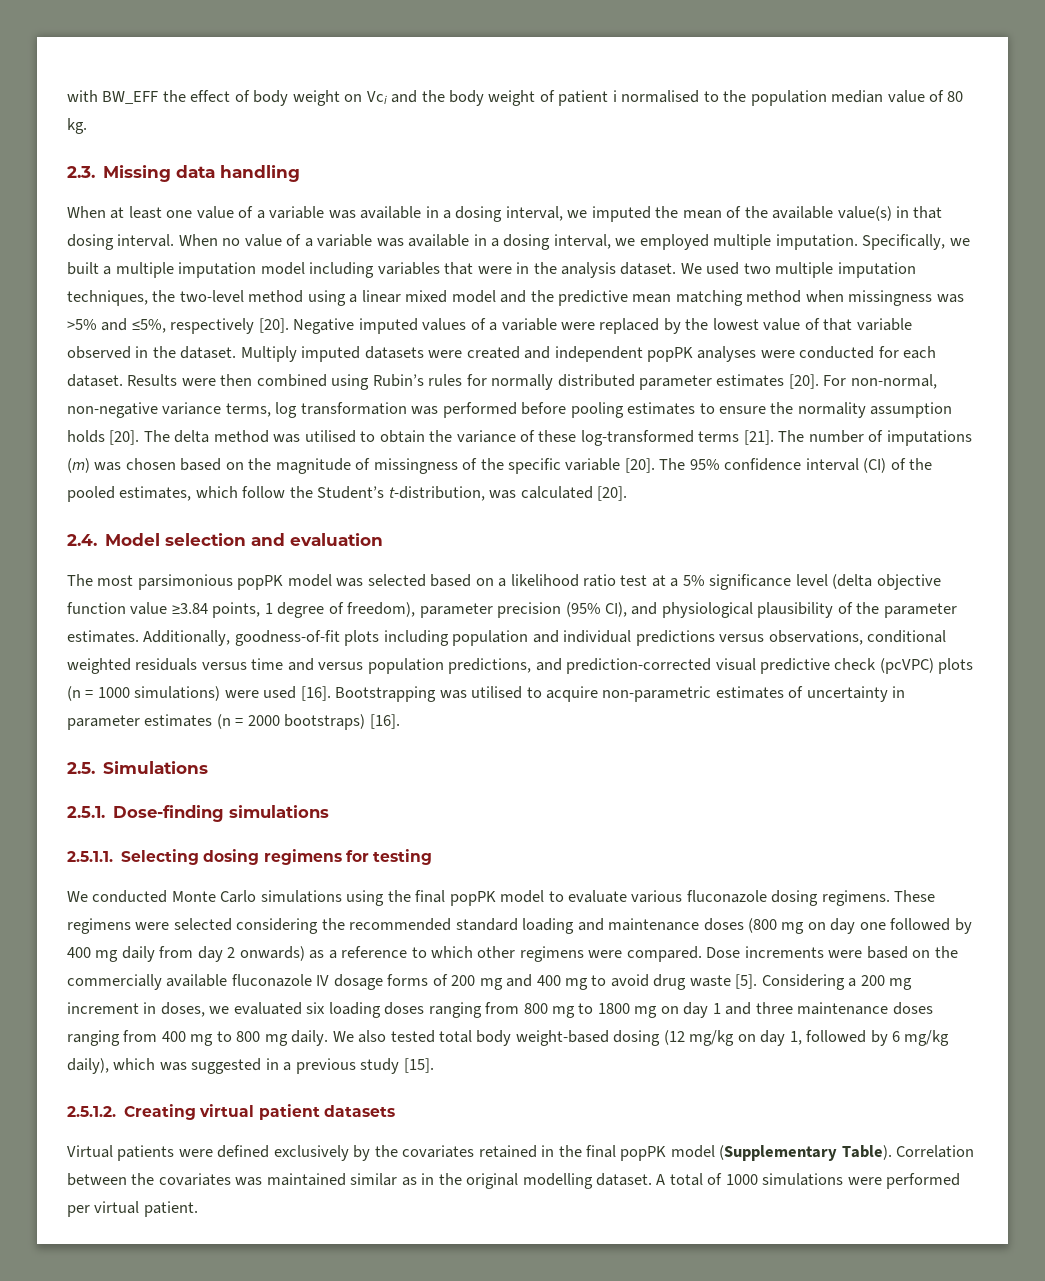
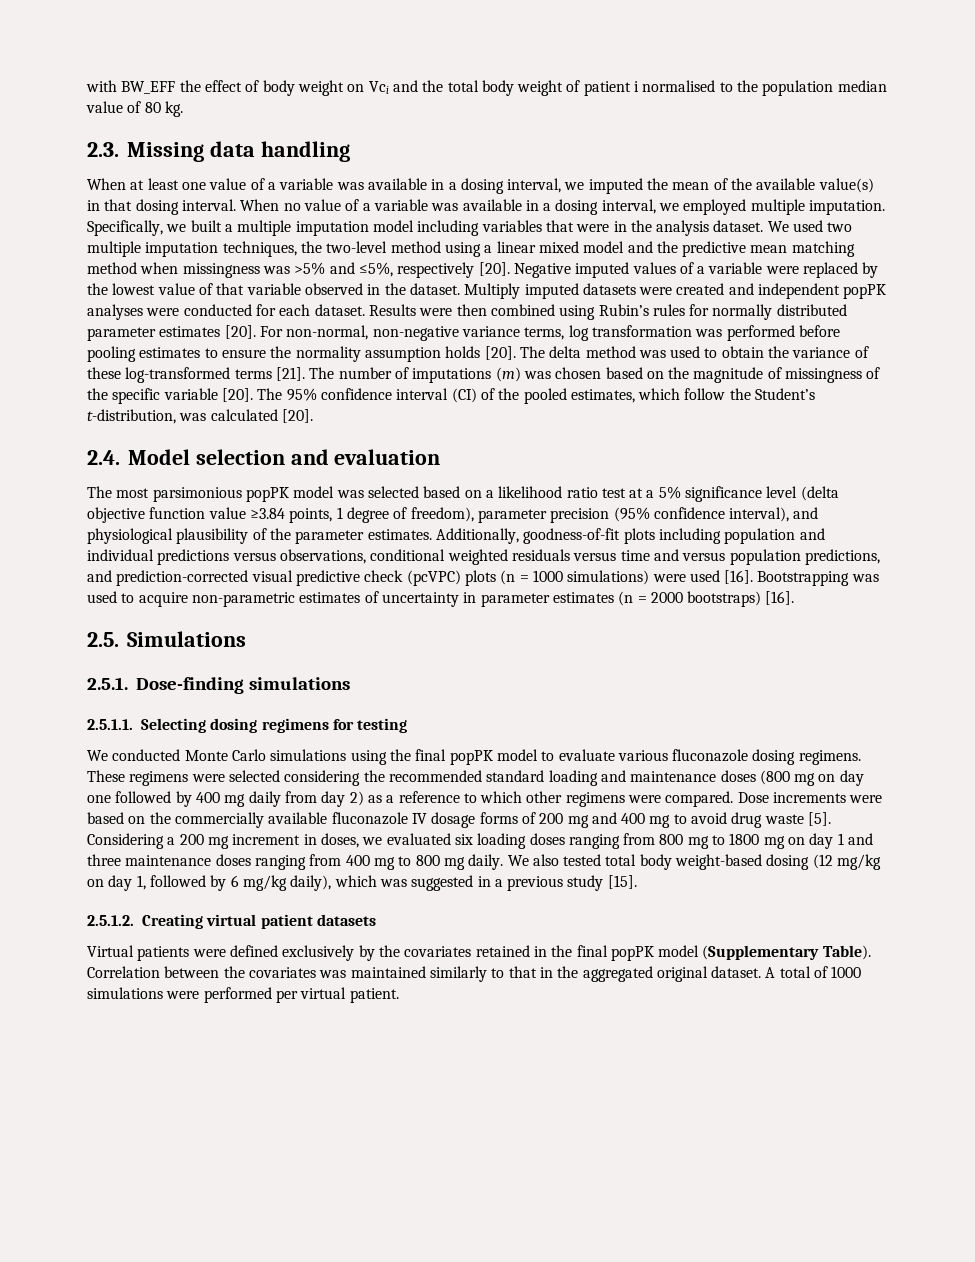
- with BW_EFF the effect of body weight on Vci and the body weight of patient i normalised to the population median value of 80 kg.
+ with BW_EFF the effect of body weight on Vci and the total body weight of patient i normalised to the population median value of 80 kg.
- The delta method was utilised to obtain the variance of these log-transformed terms [21].
+ The delta method was used to obtain the variance of these log-transformed terms [21].
- The most parsimonious popPK model was selected based on a likelihood ratio test at a 5% significance level (delta objective function value ≥3.84 points, 1 degree of freedom), parameter precision (95% CI), and physiological plausibility of the parameter estimates.
+ The most parsimonious popPK model was selected based on a likelihood ratio test at a 5% significance level (delta objective function value ≥3.84 points, 1 degree of freedom), parameter precision (95% confidence interval), and physiological plausibility of the parameter estimates.
- Bootstrapping was utilised to acquire non-parametric estimates of uncertainty in parameter estimates (n = 2000 bootstraps) [16].
+ Bootstrapping was used to acquire non-parametric estimates of uncertainty in parameter estimates (n = 2000 bootstraps) [16].
- These regimens were selected considering the recommended standard loading and maintenance doses (800 mg on day one followed by 400 mg daily from day 2 onwards) as a reference to which other regimens were compared.
+ These regimens were selected considering the recommended standard loading and maintenance doses (800 mg on day one followed by 400 mg daily from day 2) as a reference to which other regimens were compared.
- Correlation between the covariates was maintained similar as in the original modelling dataset.
+ Correlation between the covariates was maintained similarly to that in the aggregated original dataset.

